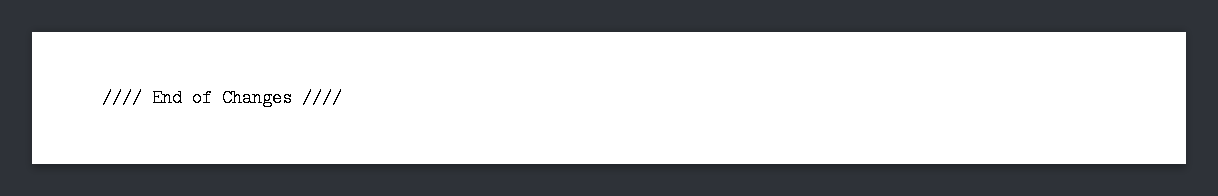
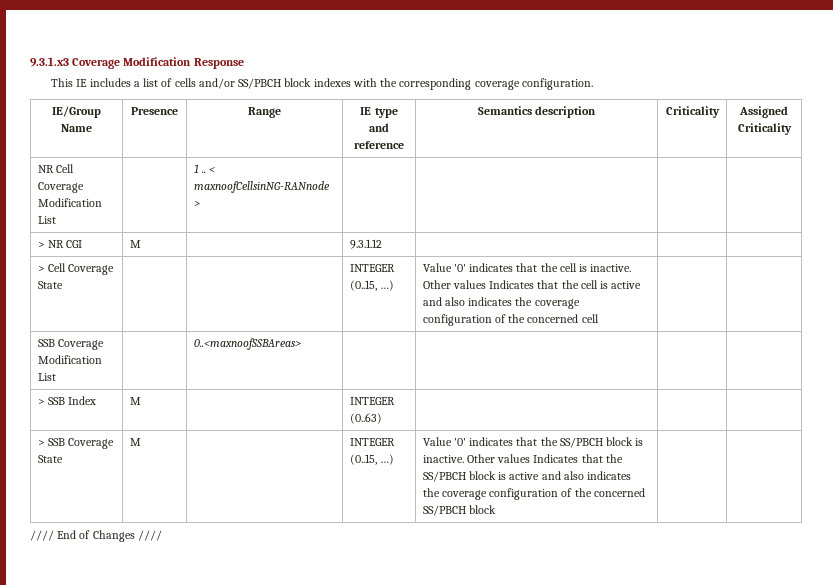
+ 9.3.1.x3 Coverage Modification Response
+ This IE includes a list of cells and/or SS/PBCH block indexes with the corresponding coverage configuration.
+ IE/Group Name | Presence | Range | IE type and reference | Semantics description | Criticality | Assigned Criticality
+ NR Cell Coverage Modification List | | 1 .. < maxnoofCellsinNG-RANnode > | | | |
+ > NR CGI | M | | 9.3.1.12 | | |
+ > Cell Coverage State | | | INTEGER (0..15, …) | Value '0' indicates that the cell is inactive. Other values Indicates that the cell is active and also indicates the coverage configuration of the concerned cell | |
+ SSB Coverage Modification List | | 0..<maxnoofSSBAreas> | | | |
+ > SSB Index | M | | INTEGER (0..63) | | |
+ > SSB Coverage State | M | | INTEGER (0..15, …) | Value '0' indicates that the SS/PBCH block is inactive. Other values Indicates that the SS/PBCH block is active and also indicates the coverage configuration of the concerned SS/PBCH block | |

